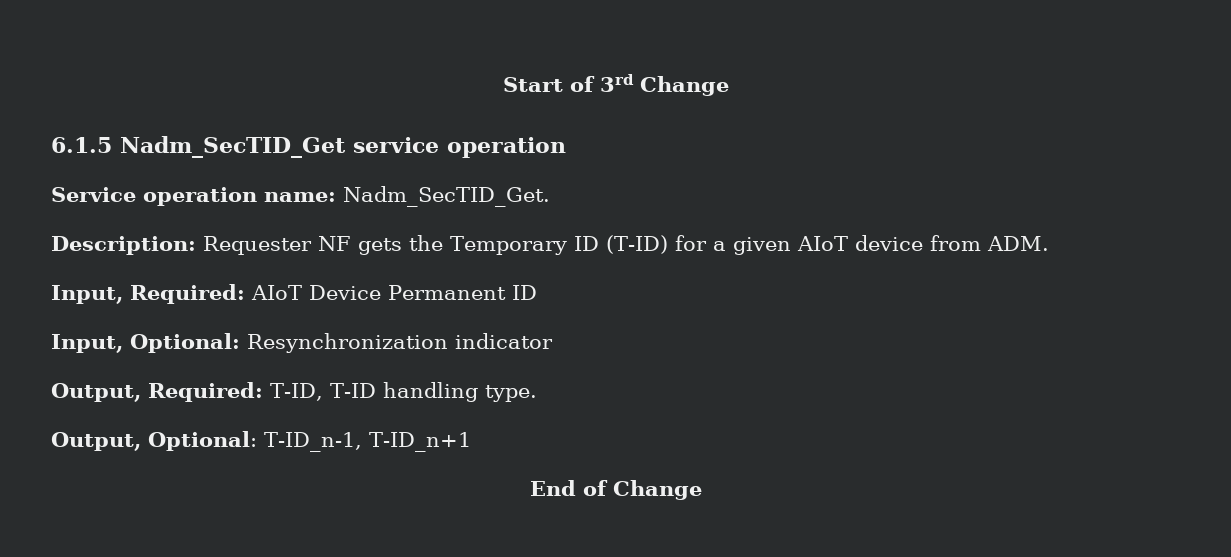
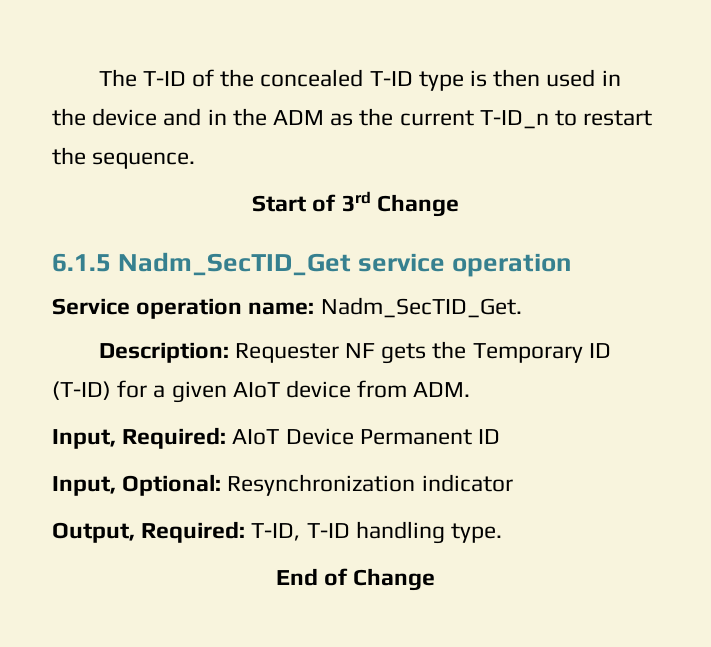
+ The T-ID of the concealed T-ID type is then used in the device and in the ADM as the current T-ID_n to restart the sequence.
- Output, Optional: T-ID_n-1, T-ID_n+1

